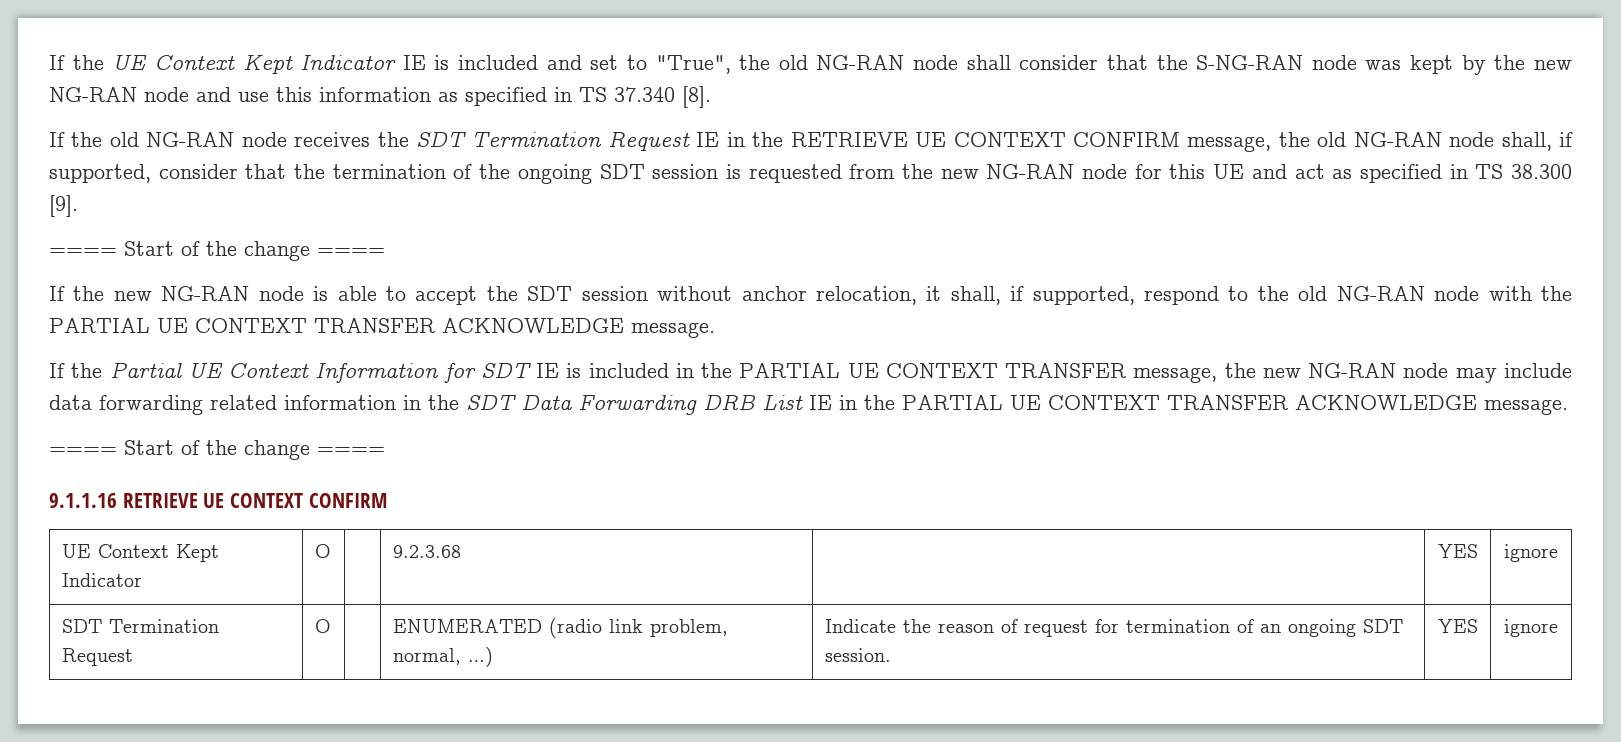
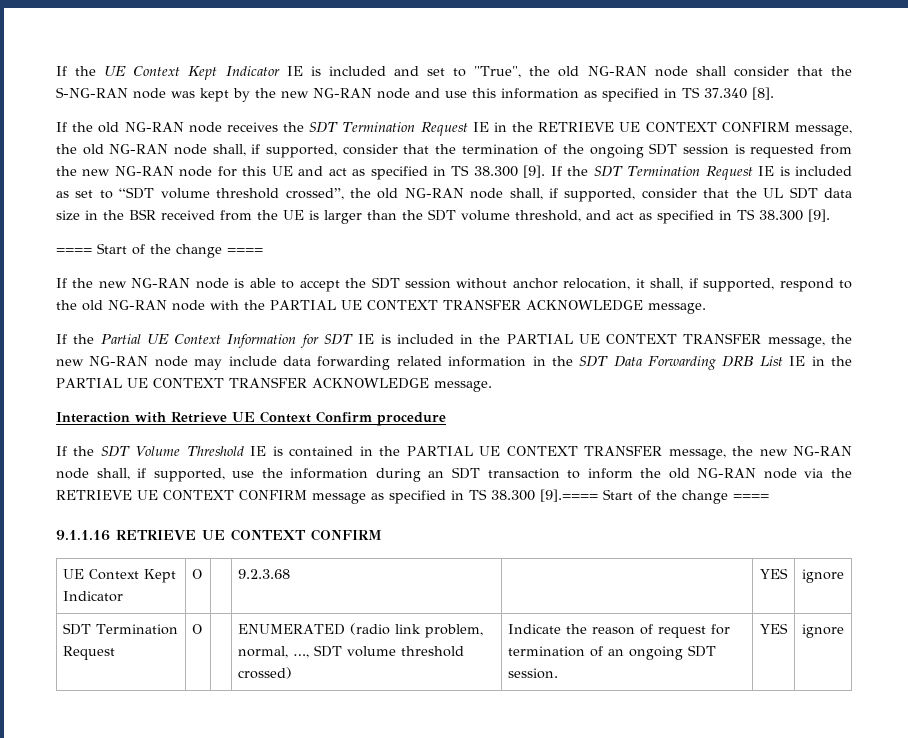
+ If the SDT Termination Request IE is included as set to “SDT volume threshold crossed”, the old NG-RAN node shall, if supported, consider that the UL SDT data size in the BSR received from the UE is larger than the SDT volume threshold, and act as specified in TS 38.300 [9].
  If the Partial UE Context Information for SDT IE is included in the PARTIAL UE CONTEXT TRANSFER message, the new NG-RAN node may include data forwarding related information in the SDT Data Forwarding DRB List IE in the PARTIAL UE CONTEXT TRANSFER ACKNOWLEDGE message.
- ==== Start of the change ====
+ Interaction with Retrieve UE Context Confirm procedure
+ If the SDT Volume Threshold IE is contained in the PARTIAL UE CONTEXT TRANSFER message, the new NG-RAN node shall, if supported, use the information during an SDT transaction to inform the old NG-RAN node via the RETRIEVE UE CONTEXT CONFIRM message as specified in TS 38.300 [9].==== Start of the change ====
- SDT Termination Request | O | | ENUMERATED (radio link problem, normal, …) | Indicate the reason of request for termination of an ongoing SDT session. | YES | ignore
+ SDT Termination Request | O | | ENUMERATED (radio link problem, normal, …, SDT volume threshold crossed) | Indicate the reason of request for termination of an ongoing SDT session. | YES | ignore

